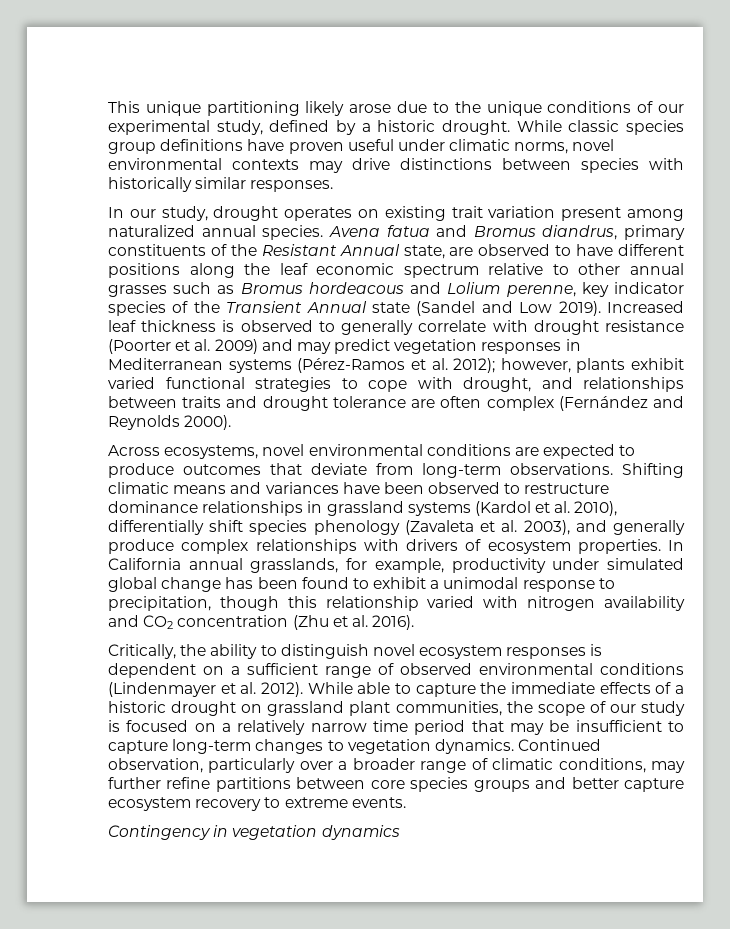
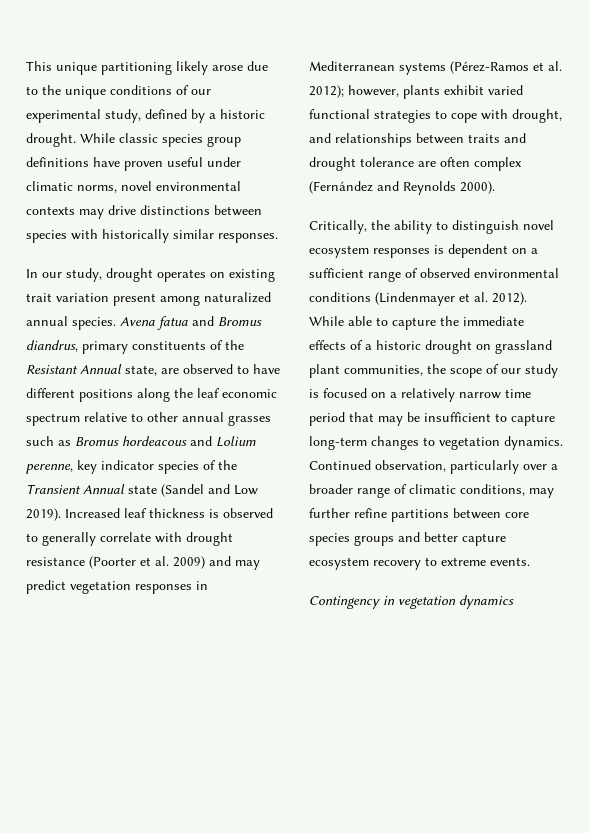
- Across ecosystems, novel environmental conditions are expected to produce outcomes that deviate from long-term observations. Shifting climatic means and variances have been observed to restructure dominance relationships in grassland systems (Kardol et al. 2010), differentially shift species phenology (Zavaleta et al. 2003), and generally produce complex relationships with drivers of ecosystem properties. In California annual grasslands, for example, productivity under simulated global change has been found to exhibit a unimodal response to precipitation, though this relationship varied with nitrogen availability and CO2 concentration (Zhu et al. 2016).

